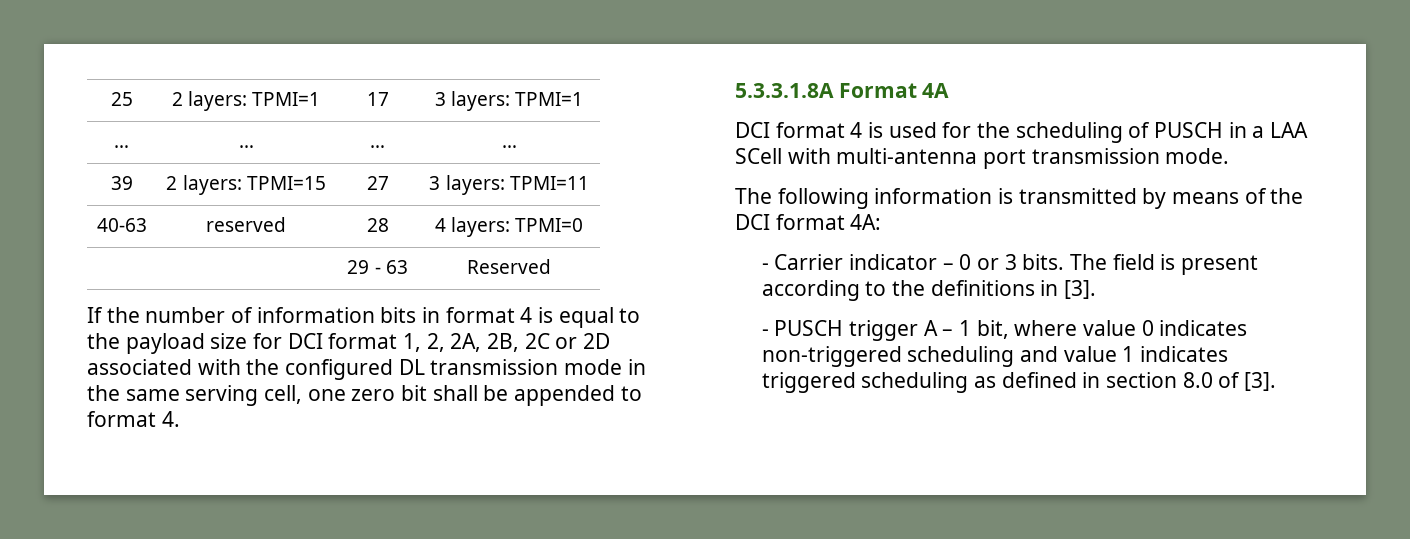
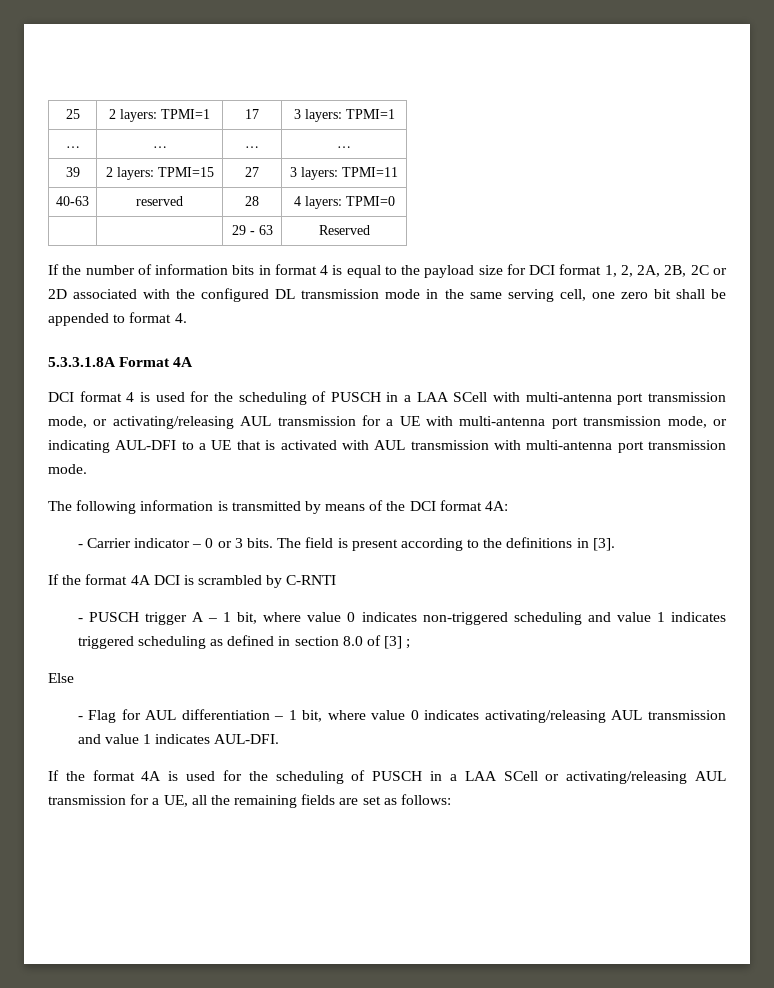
- DCI format 4 is used for the scheduling of PUSCH in a LAA SCell with multi-antenna port transmission mode.
+ DCI format 4 is used for the scheduling of PUSCH in a LAA SCell with multi-antenna port transmission mode, or activating/releasing AUL transmission for a UE with multi-antenna port transmission mode, or indicating AUL-DFI to a UE that is activated with AUL transmission with multi-antenna port transmission mode.
+ If the format 4A DCI is scrambled by C-RNTI
- - PUSCH trigger A – 1 bit, where value 0 indicates non-triggered scheduling and value 1 indicates triggered scheduling as defined in section 8.0 of [3].
+ - PUSCH trigger A – 1 bit, where value 0 indicates non-triggered scheduling and value 1 indicates triggered scheduling as defined in section 8.0 of [3] ;
+ Else
+ - Flag for AUL differentiation – 1 bit, where value 0 indicates activating/releasing AUL transmission and value 1 indicates AUL-DFI.
+ If the format 4A is used for the scheduling of PUSCH in a LAA SCell or activating/releasing AUL transmission for a UE, all the remaining fields are set as follows:

